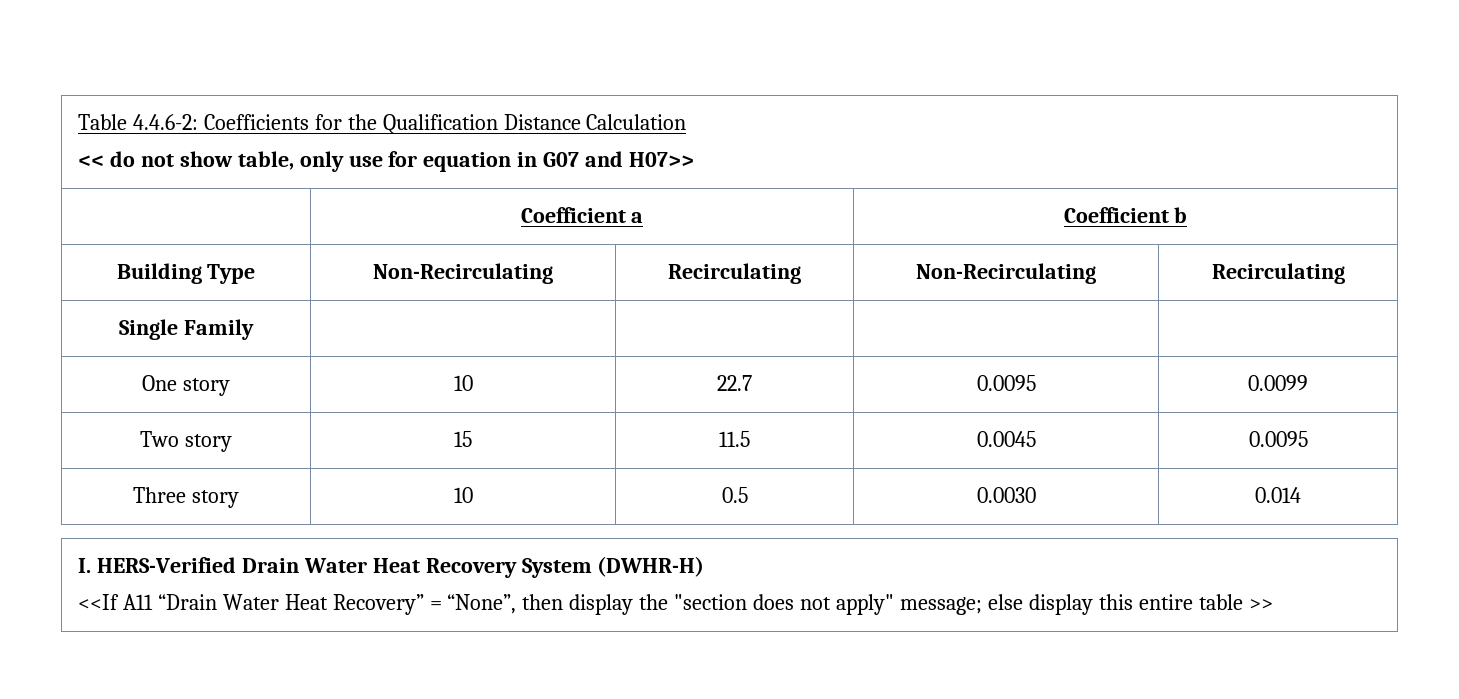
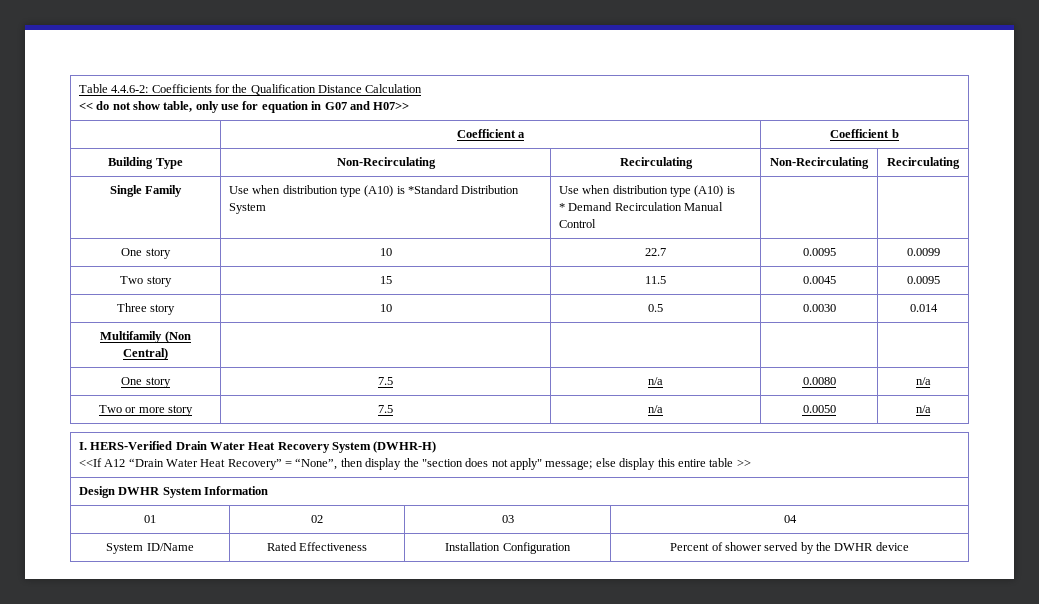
- Single Family | | | |
+ Single Family | Use when distribution type (A10) is *Standard Distribution System | Use when distribution type (A10) is
+ * Demand Recirculation Manual Control | |
+ Multifamily (Non Central) | | | |
+ One story | 7.5 | n/a | 0.0080 | n/a
+ Two or more story | 7.5 | n/a | 0.0050 | n/a
  I. HERS-Verified Drain Water Heat Recovery System (DWHR-H)
- <<If A11 “Drain Water Heat Recovery” = “None”, then display the "section does not apply" message; else display this entire table >>
+ <<If A12 “Drain Water Heat Recovery” = “None”, then display the "section does not apply" message; else display this entire table >>
+ Design DWHR System Information
+ 01 | 02 | 03 | 04
+ System ID/Name | Rated Effectiveness | Installation Configuration | Percent of shower served by the DWHR device

